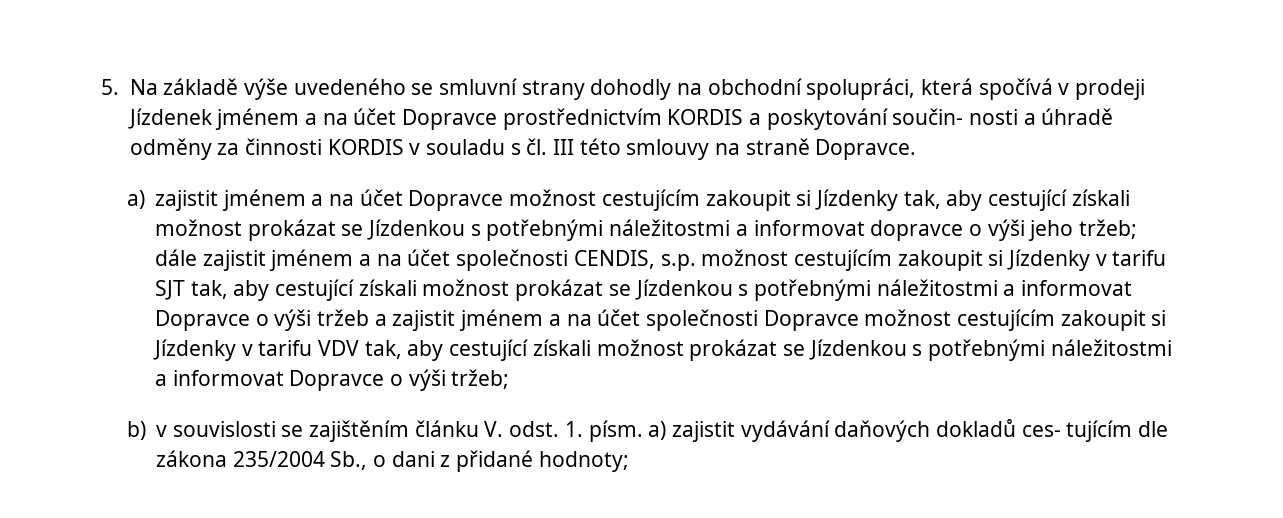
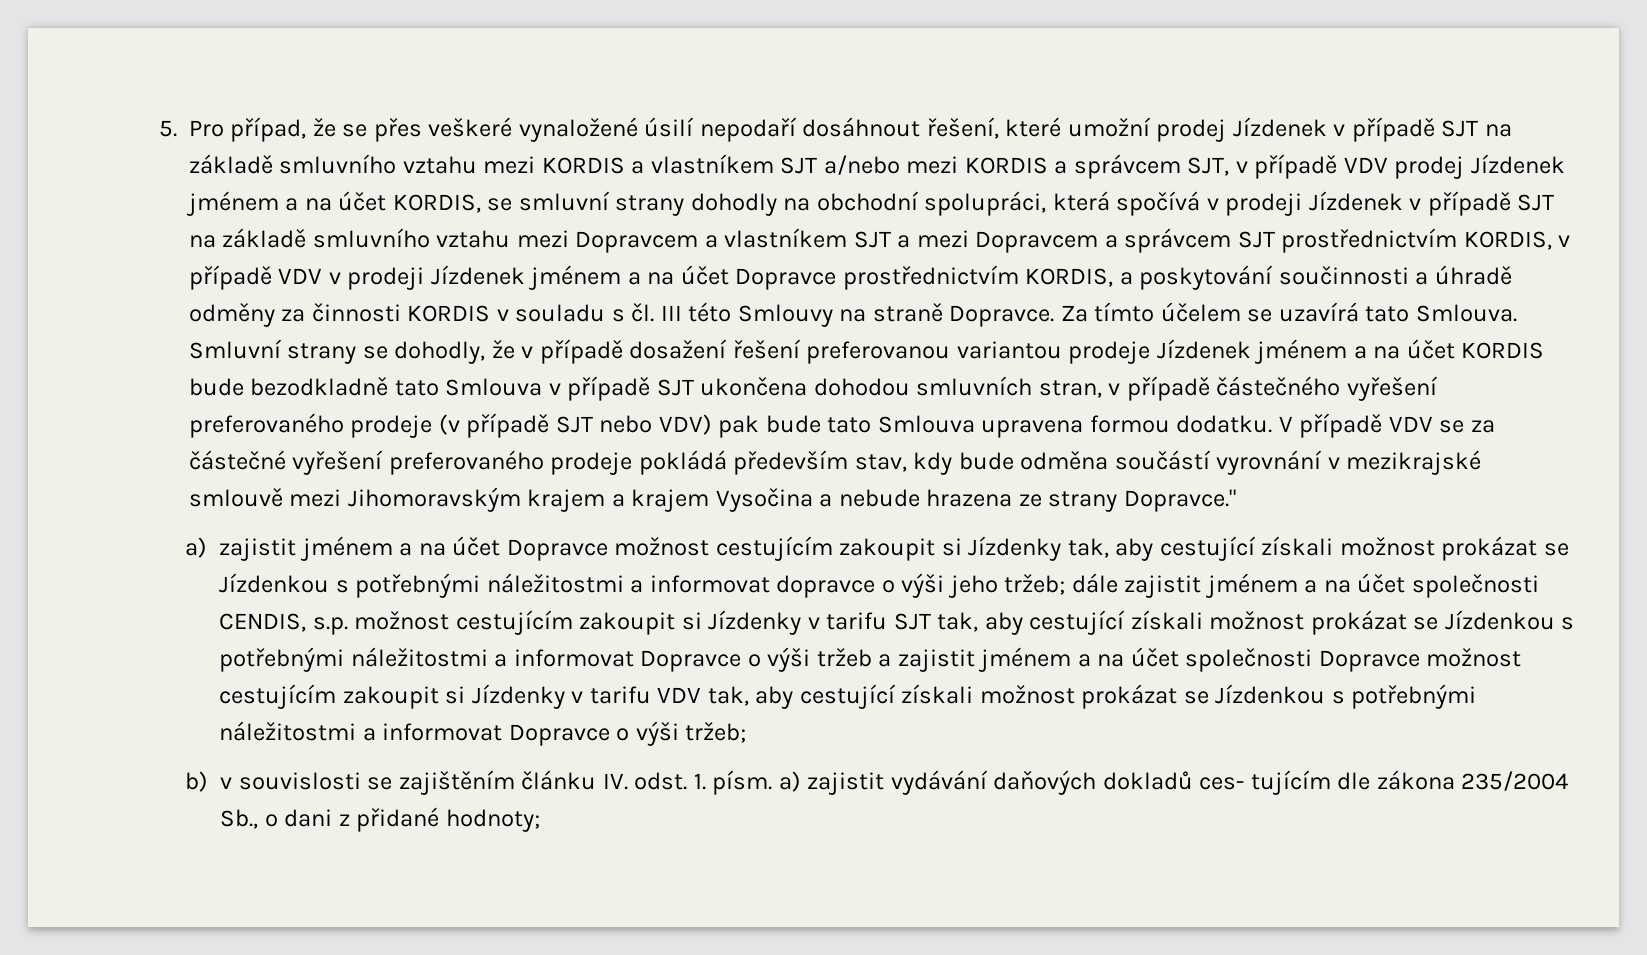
- 5. Na základě výše uvedeného se smluvní strany dohodly na obchodní spolupráci, která spočívá v prodeji Jízdenek jménem a na účet Dopravce prostřednictvím KORDIS a poskytování součin- nosti a úhradě odměny za činnosti KORDIS v souladu s čl. III této smlouvy na straně Dopravce.
+ 5. Pro případ, že se přes veškeré vynaložené úsilí nepodaří dosáhnout řešení, které umožní prodej Jízdenek v případě SJT na základě smluvního vztahu mezi KORDIS a vlastníkem SJT a/nebo mezi KORDIS a správcem SJT, v případě VDV prodej Jízdenek jménem a na účet KORDIS, se smluvní strany dohodly na obchodní spolupráci, která spočívá v prodeji Jízdenek v případě SJT na základě smluvního vztahu mezi Dopravcem a vlastníkem SJT a mezi Dopravcem a správcem SJT prostřednictvím KORDIS, v případě VDV v prodeji Jízdenek jménem a na účet Dopravce prostřednictvím KORDIS, a poskytování součinnosti a úhradě odměny za činnosti KORDIS v souladu s čl. III této Smlouvy na straně Dopravce. Za tímto účelem se uzavírá tato Smlouva. Smluvní strany se dohodly, že v případě dosažení řešení preferovanou variantou prodeje Jízdenek jménem a na účet KORDIS bude bezodkladně tato Smlouva v případě SJT ukončena dohodou smluvních stran, v případě částečného vyřešení preferovaného prodeje (v případě SJT nebo VDV) pak bude tato Smlouva upravena formou dodatku. V případě VDV se za částečné vyřešení preferovaného prodeje pokládá především stav, kdy bude odměna součástí vyrovnání v mezikrajské smlouvě mezi Jihomoravským krajem a krajem Vysočina a nebude hrazena ze strany Dopravce."
- b) v souvislosti se zajištěním článku V. odst. 1. písm. a) zajistit vydávání daňových dokladů ces- tujícím dle zákona 235/2004 Sb., o dani z přidané hodnoty;
+ b) v souvislosti se zajištěním článku IV. odst. 1. písm. a) zajistit vydávání daňových dokladů ces- tujícím dle zákona 235/2004 Sb., o dani z přidané hodnoty;

